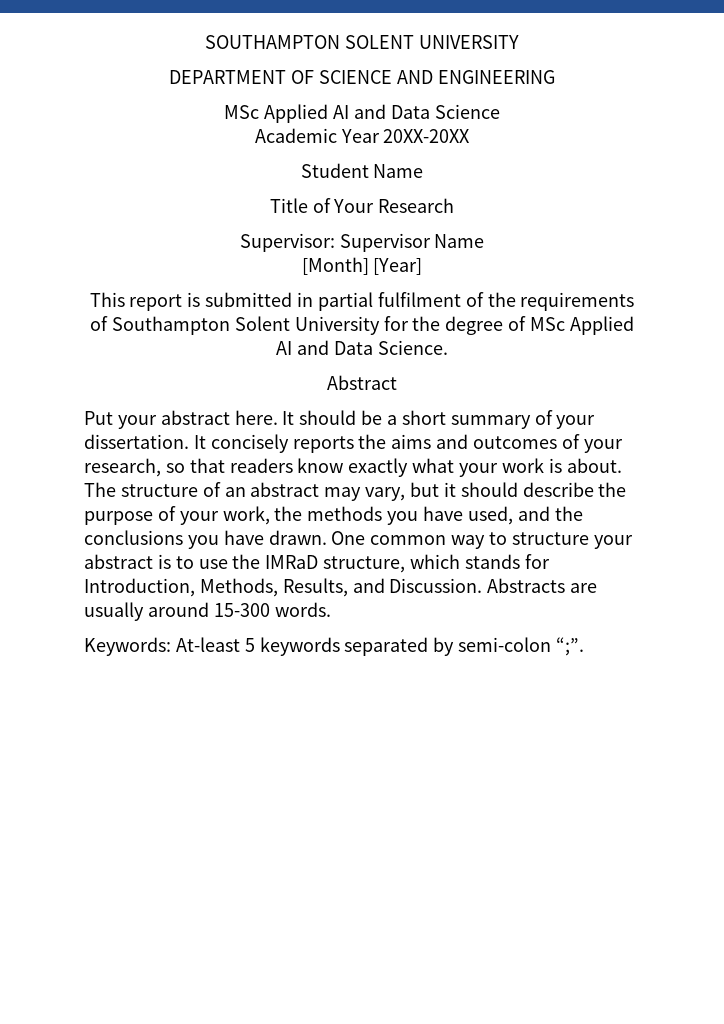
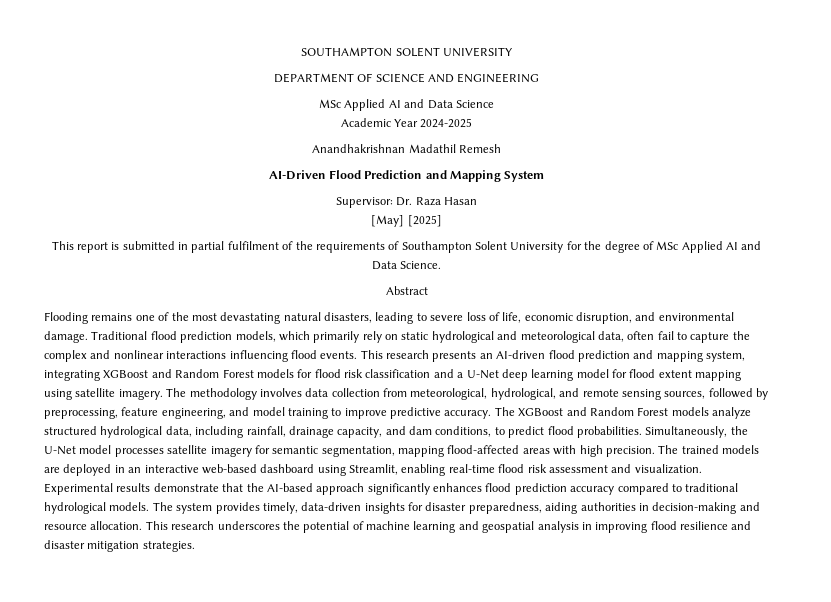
- Academic Year 20XX-20XX
- Student Name
- Title of Your Research
- Supervisor: Supervisor Name
- [Month] [Year]
+ Academic Year 2024-2025
+ Anandhakrishnan Madathil Remesh
+ AI-Driven Flood Prediction and Mapping System
+ Supervisor: Dr. Raza Hasan
+ [May] [2025]
- Put your abstract here. It should be a short summary of your dissertation. It concisely reports the aims and outcomes of your research, so that readers know exactly what your work is about. The structure of an abstract may vary, but it should describe the purpose of your work, the methods you have used, and the conclusions you have drawn. One common way to structure your abstract is to use the IMRaD structure, which stands for Introduction, Methods, Results, and Discussion. Abstracts are usually around 15-300 words.
- Keywords: At-least 5 keywords separated by semi-colon “;”.
+ Flooding remains one of the most devastating natural disasters, leading to severe loss of life, economic disruption, and environmental damage. Traditional flood prediction models, which primarily rely on static hydrological and meteorological data, often fail to capture the complex and nonlinear interactions influencing flood events. This research presents an AI-driven flood prediction and mapping system, integrating XGBoost and Random Forest models for flood risk classification and a U-Net deep learning model for flood extent mapping using satellite imagery. The methodology involves data collection from meteorological, hydrological, and remote sensing sources, followed by preprocessing, feature engineering, and model training to improve predictive accuracy. The XGBoost and Random Forest models analyze structured hydrological data, including rainfall, drainage capacity, and dam conditions, to predict flood probabilities. Simultaneously, the U-Net model processes satellite imagery for semantic segmentation, mapping flood-affected areas with high precision. The trained models are deployed in an interactive web-based dashboard using Streamlit, enabling real-time flood risk assessment and visualization. Experimental results demonstrate that the AI-based approach significantly enhances flood prediction accuracy compared to traditional hydrological models. The system provides timely, data-driven insights for disaster preparedness, aiding authorities in decision-making and resource allocation. This research underscores the potential of machine learning and geospatial analysis in improving flood resilience and disaster mitigation strategies.

